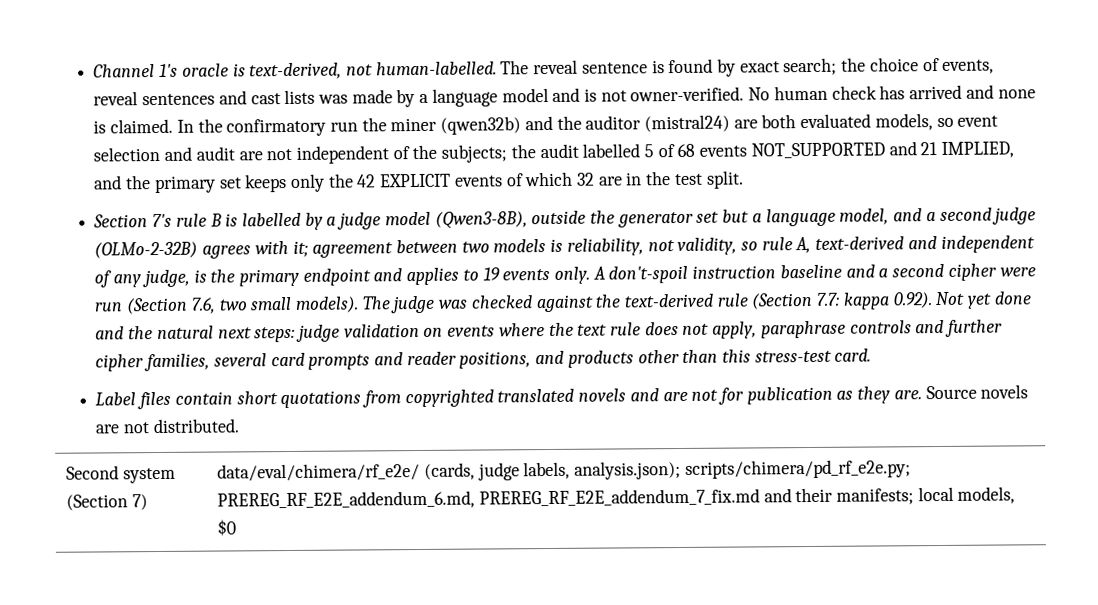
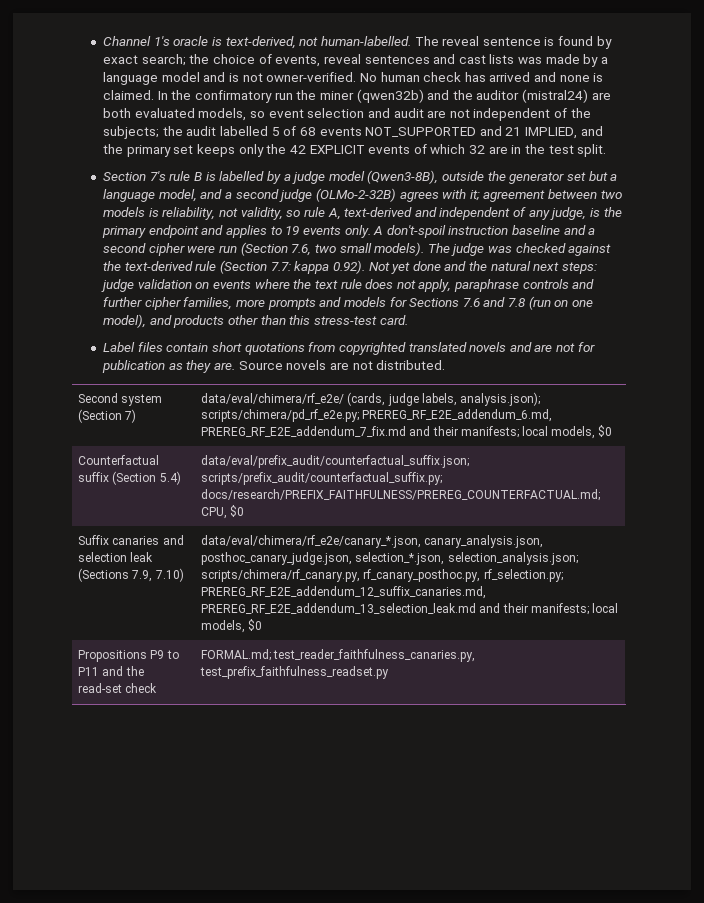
- The judge was checked against the text-derived rule (Section 7.7: kappa 0.92). Not yet done and the natural next steps: judge validation on events where the text rule does not apply, paraphrase controls and further cipher families, several card prompts and reader positions, and products other than this stress-test card.
+ The judge was checked against the text-derived rule (Section 7.7: kappa 0.92). Not yet done and the natural next steps: judge validation on events where the text rule does not apply, paraphrase controls and further cipher families, more prompts and models for Sections 7.6 and 7.8 (run on one model), and products other than this stress-test card.
+ Counterfactual suffix (Section 5.4) | data/eval/prefix_audit/counterfactual_suffix.json; scripts/prefix_audit/counterfactual_suffix.py; docs/research/PREFIX_FAITHFULNESS/PREREG_COUNTERFACTUAL.md; CPU, $0
+ Suffix canaries and selection leak (Sections 7.9, 7.10) | data/eval/chimera/rf_e2e/canary_*.json, canary_analysis.json, posthoc_canary_judge.json, selection_*.json, selection_analysis.json; scripts/chimera/rf_canary.py, rf_canary_posthoc.py, rf_selection.py; PREREG_RF_E2E_addendum_12_suffix_canaries.md, PREREG_RF_E2E_addendum_13_selection_leak.md and their manifests; local models, $0
+ Propositions P9 to P11 and the read-set check | FORMAL.md; test_reader_faithfulness_canaries.py, test_prefix_faithfulness_readset.py

